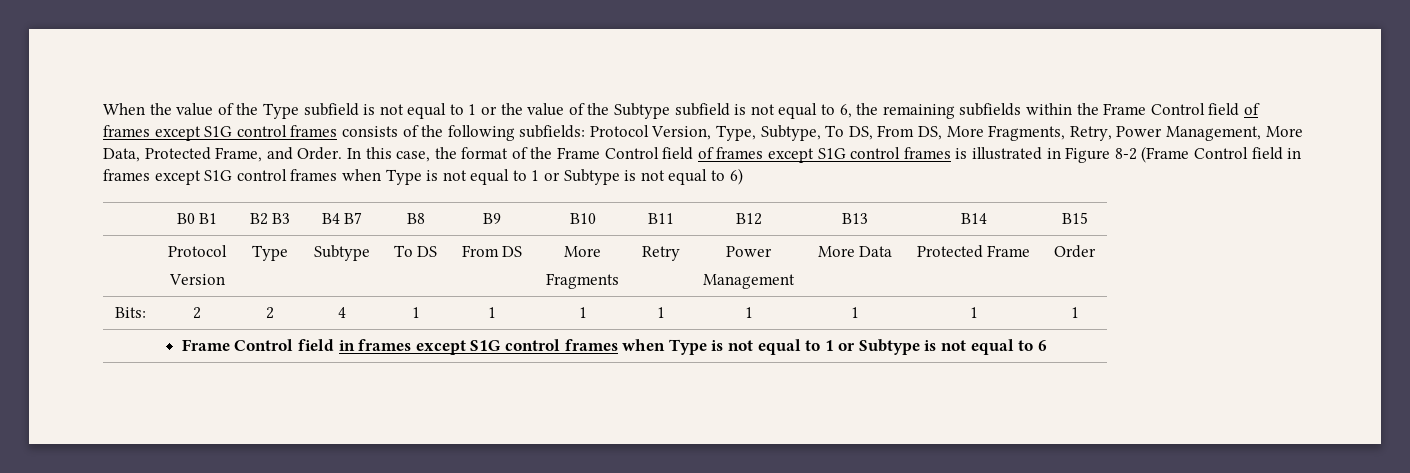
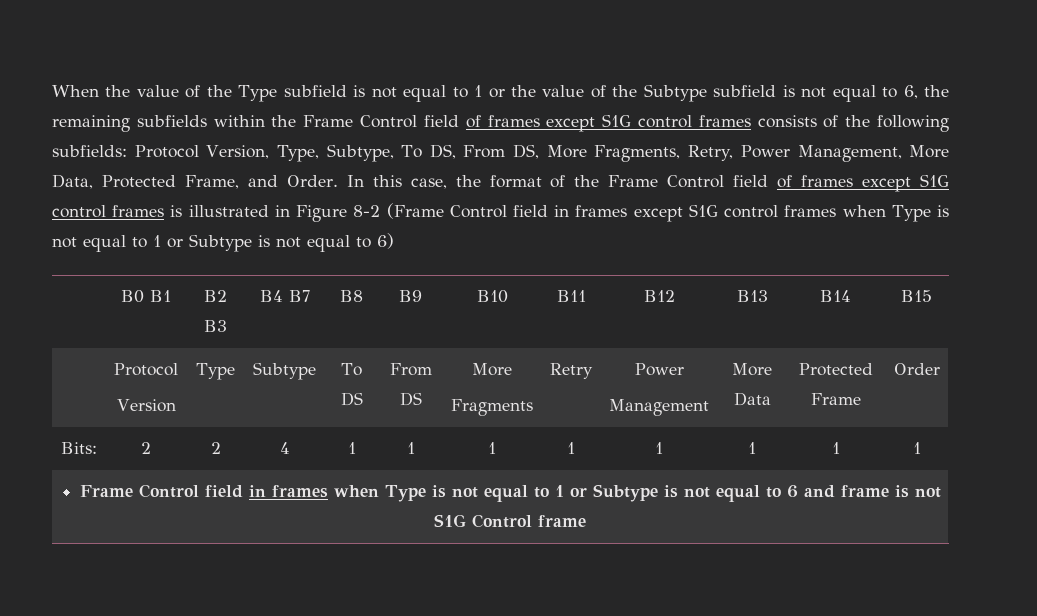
- Frame Control field in frames except S1G control frames when Type is not equal to 1 or Subtype is not equal to 6
+ Frame Control field in frames when Type is not equal to 1 or Subtype is not equal to 6 and frame is not S1G Control frame

